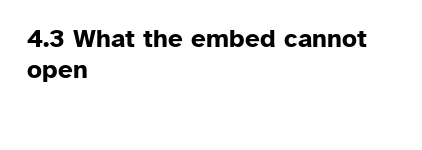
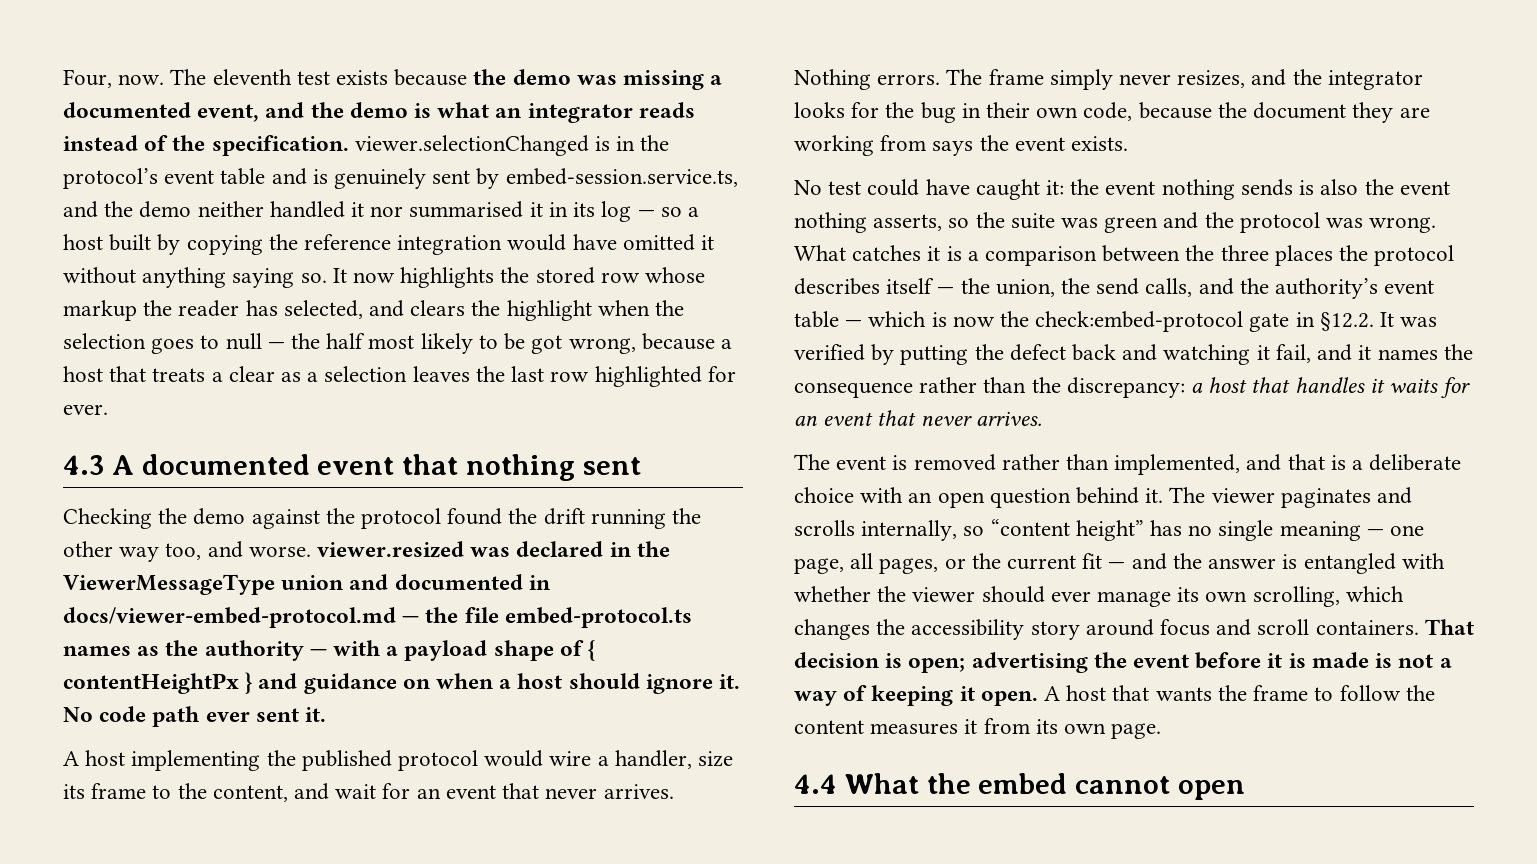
- 4.3 What the embed cannot open
+ Four, now. The eleventh test exists because the demo was missing a documented event, and the demo is what an integrator reads instead of the specification. viewer.selectionChanged is in the protocol’s event table and is genuinely sent by embed-session.service.ts, and the demo neither handled it nor summarised it in its log — so a host built by copying the reference integration would have omitted it without anything saying so. It now highlights the stored row whose markup the reader has selected, and clears the highlight when the selection goes to null — the half most likely to be got wrong, because a host that treats a clear as a selection leaves the last row highlighted for ever.
+ 4.3 A documented event that nothing sent
+ Checking the demo against the protocol found the drift running the other way too, and worse. viewer.resized was declared in the ViewerMessageType union and documented in docs/viewer-embed-protocol.md — the file embed-protocol.ts names as the authority — with a payload shape of { contentHeightPx } and guidance on when a host should ignore it. No code path ever sent it.
+ A host implementing the published protocol would wire a handler, size its frame to the content, and wait for an event that never arrives. Nothing errors. The frame simply never resizes, and the integrator looks for the bug in their own code, because the document they are working from says the event exists.
+ No test could have caught it: the event nothing sends is also the event nothing asserts, so the suite was green and the protocol was wrong. What catches it is a comparison between the three places the protocol describes itself — the union, the send calls, and the authority’s event table — which is now the check:embed-protocol gate in §12.2. It was verified by putting the defect back and watching it fail, and it names the consequence rather than the discrepancy: a host that handles it waits for an event that never arrives.
+ The event is removed rather than implemented, and that is a deliberate choice with an open question behind it. The viewer paginates and scrolls internally, so “content height” has no single meaning — one page, all pages, or the current fit — and the answer is entangled with whether the viewer should ever manage its own scrolling, which changes the accessibility story around focus and scroll containers. That decision is open; advertising the event before it is made is not a way of keeping it open. A host that wants the frame to follow the content measures it from its own page.
+ 4.4 What the embed cannot open

